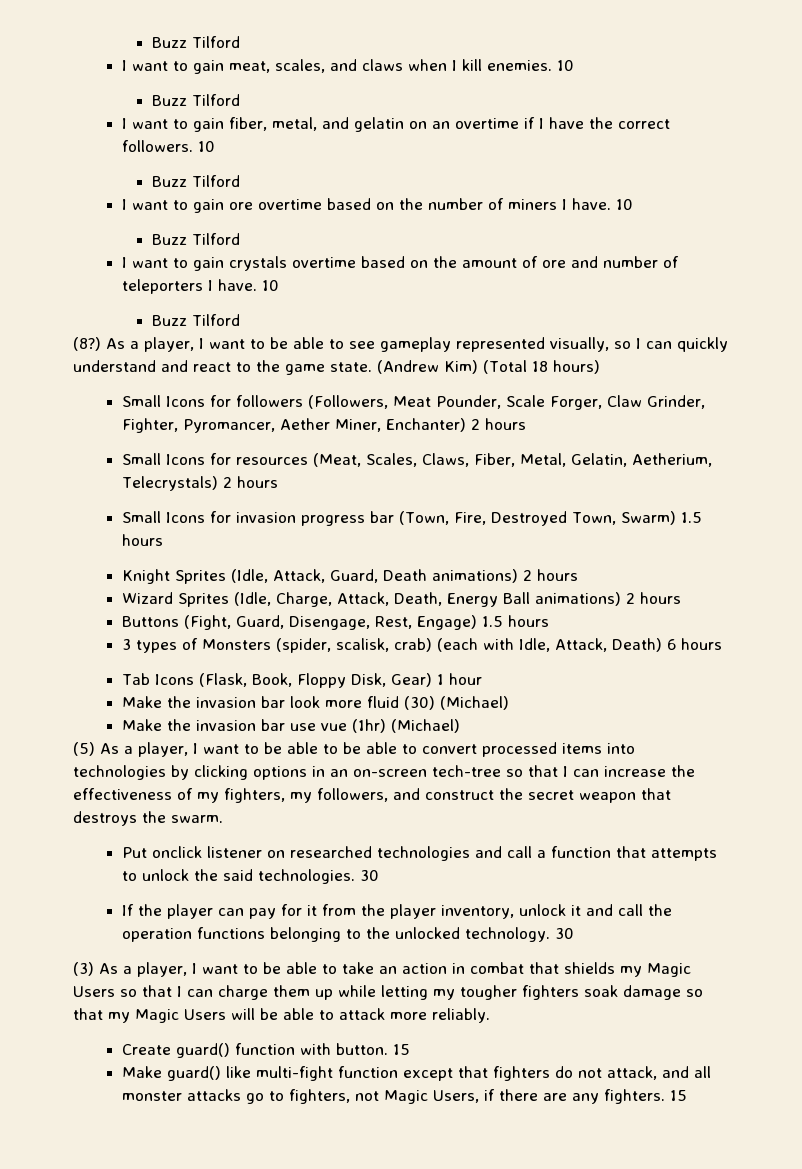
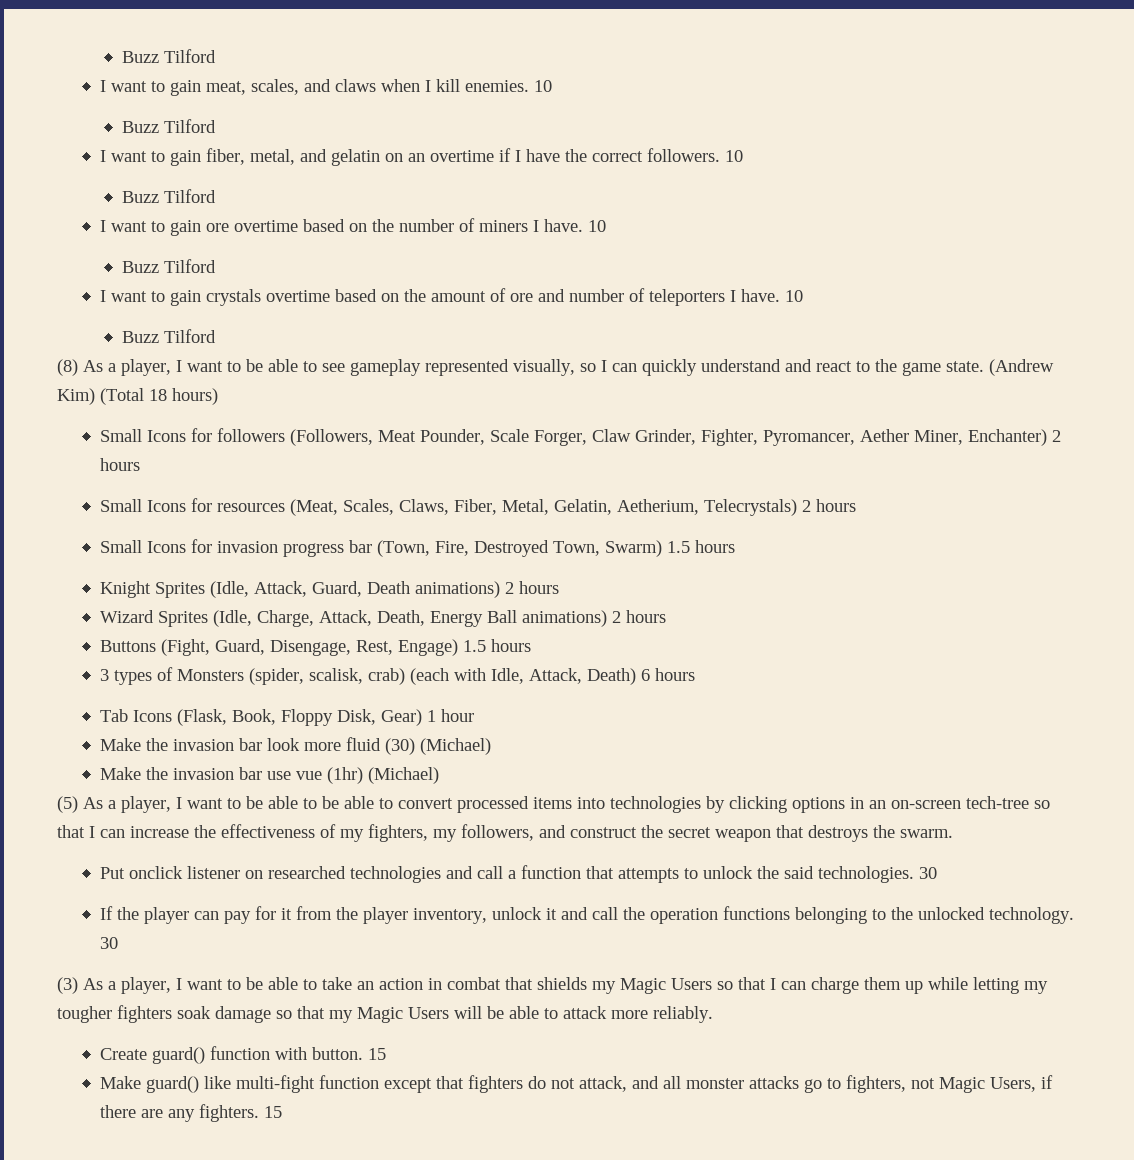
- (8?) As a player, I want to be able to see gameplay represented visually, so I can quickly understand and react to the game state.
+ (8) As a player, I want to be able to see gameplay represented visually, so I can quickly understand and react to the game state.

